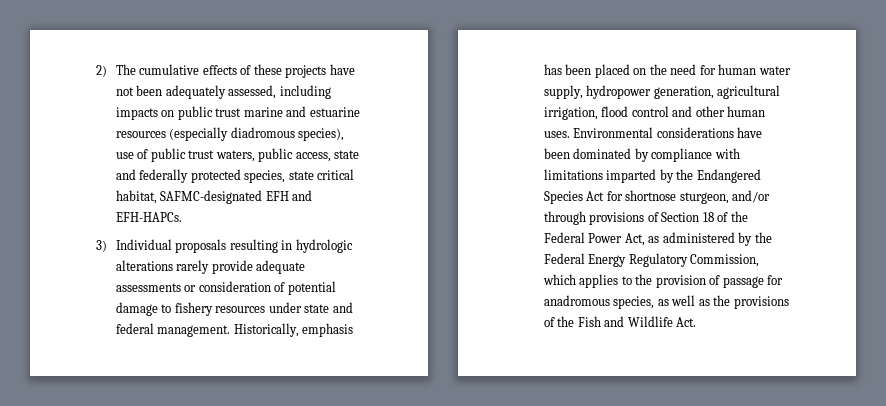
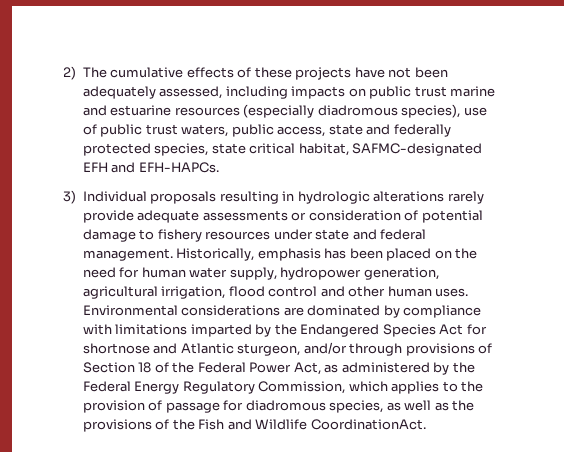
- Environmental considerations have been dominated by compliance with limitations imparted by the Endangered Species Act for shortnose sturgeon, and/or through provisions of Section 18 of the Federal Power Act, as administered by the Federal Energy Regulatory Commission, which applies to the provision of passage for anadromous species, as well as the provisions of the Fish and Wildlife Act.
+ Environmental considerations are dominated by compliance with limitations imparted by the Endangered Species Act for shortnose and Atlantic sturgeon, and/or through provisions of Section 18 of the Federal Power Act, as administered by the Federal Energy Regulatory Commission, which applies to the provision of passage for diadromous species, as well as the provisions of the Fish and Wildlife CoordinationAct.

